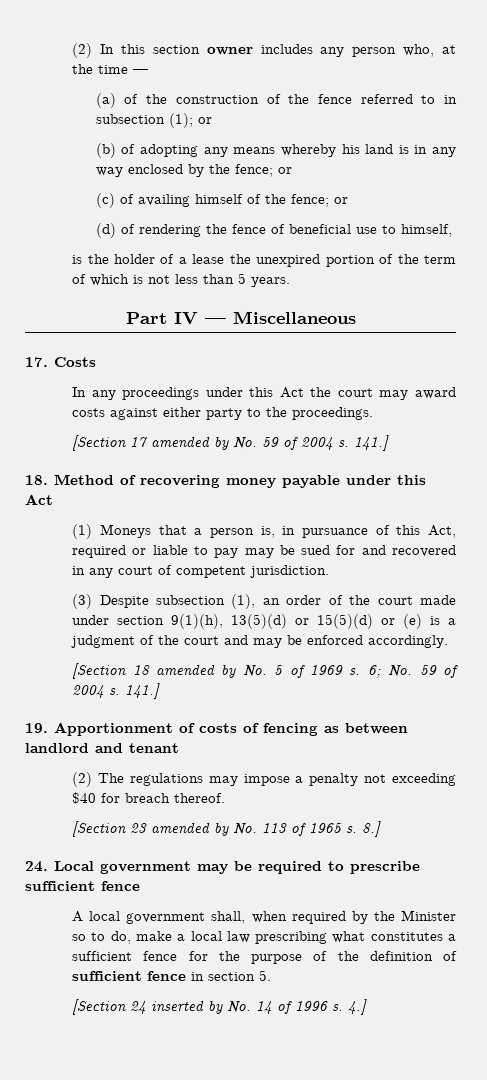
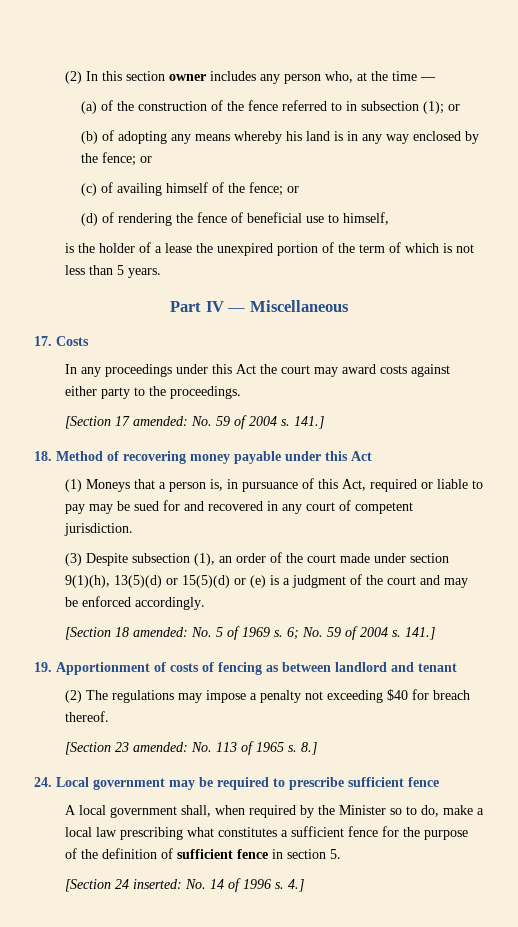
- [Section 17 amended by No. 59 of 2004 s.
+ [Section 17 amended: No. 59 of 2004 s.
- [Section 18 amended by No. 5 of 1969 s.
+ [Section 18 amended: No. 5 of 1969 s.
- [Section 23 amended by No. 113 of 1965 s.
+ [Section 23 amended: No. 113 of 1965 s.
- [Section 24 inserted by No. 14 of 1996 s.
+ [Section 24 inserted: No. 14 of 1996 s.

